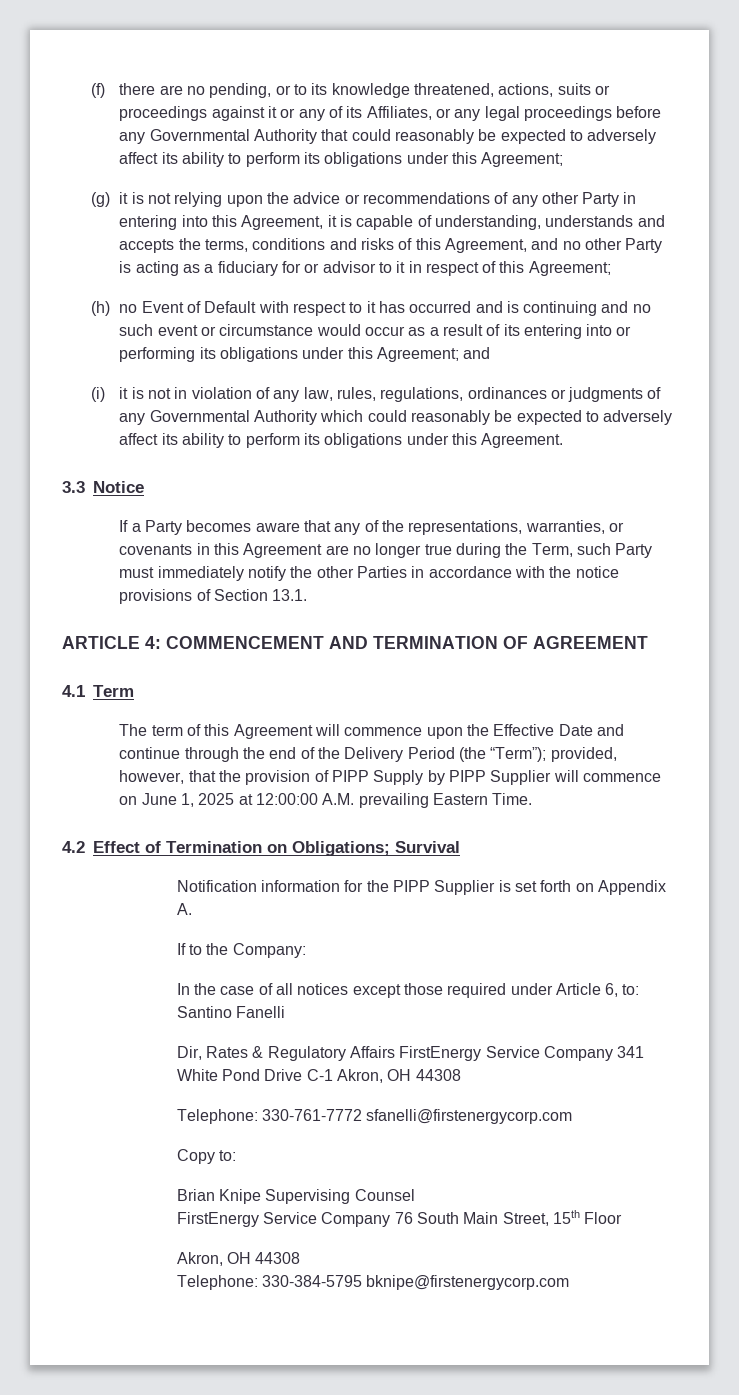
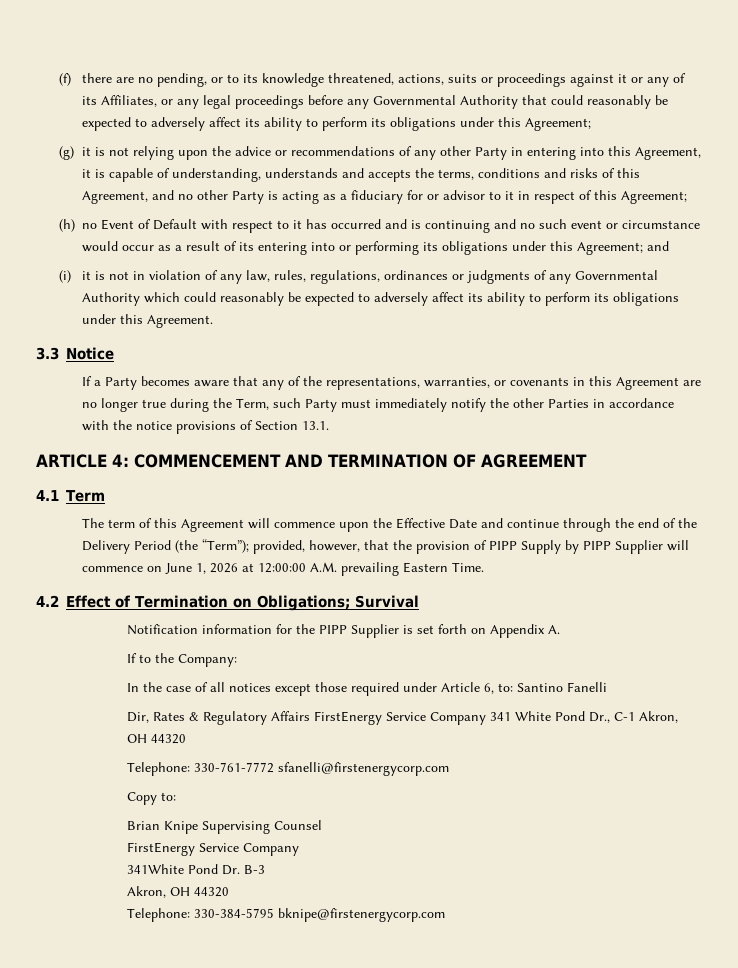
- The term of this Agreement will commence upon the Effective Date and continue through the end of the Delivery Period (the “Term”); provided, however, that the provision of PIPP Supply by PIPP Supplier will commence on June 1, 2025 at 12:00:00 A.M. prevailing Eastern Time.
+ The term of this Agreement will commence upon the Effective Date and continue through the end of the Delivery Period (the “Term”); provided, however, that the provision of PIPP Supply by PIPP Supplier will commence on June 1, 2026 at 12:00:00 A.M. prevailing Eastern Time.
- Dir, Rates & Regulatory Affairs FirstEnergy Service Company 341 White Pond Drive C-1 Akron, OH 44308
+ Dir, Rates & Regulatory Affairs FirstEnergy Service Company 341 White Pond Dr., C-1 Akron, OH 44320
  Brian Knipe Supervising Counsel
- FirstEnergy Service Company 76 South Main Street, 15th Floor
- Akron, OH 44308
+ FirstEnergy Service Company
+ 341White Pond Dr. B-3
+ Akron, OH 44320

